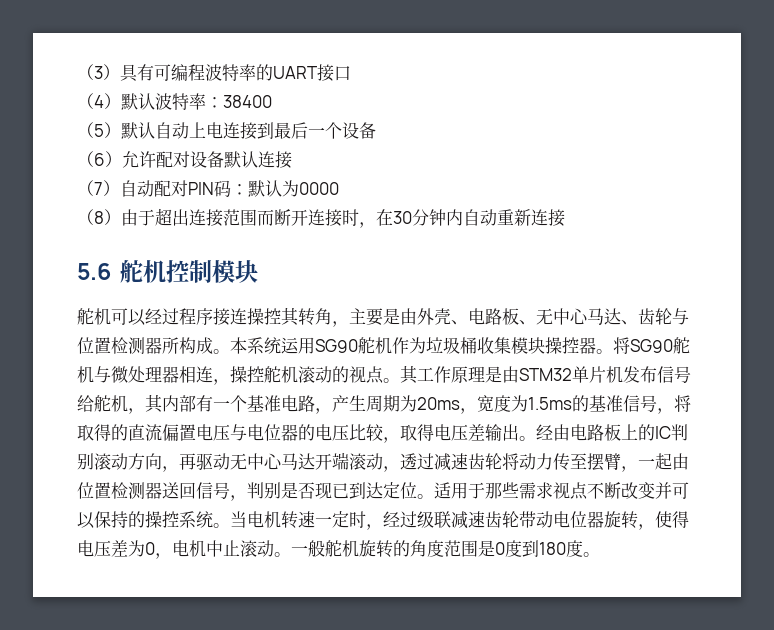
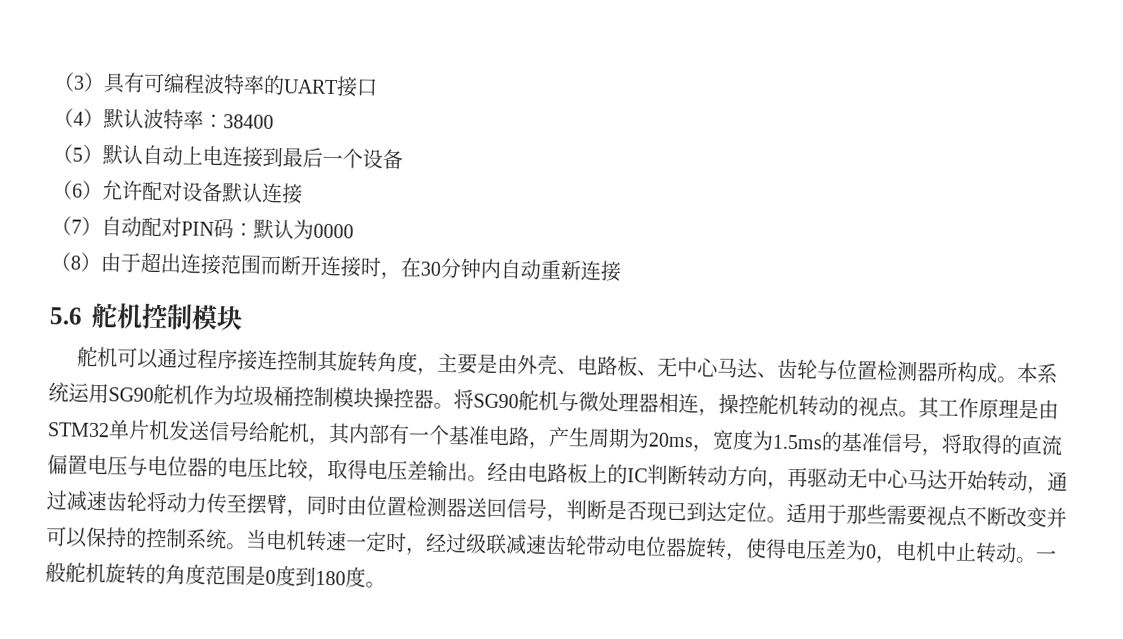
- 舵机可以经过程序接连操控其转角，主要是由外壳、电路板、无中心马达、齿轮与位置检测器所构成。
+ 舵机可以通过程序接连控制其旋转角度，主要是由外壳、电路板、无中心马达、齿轮与位置检测器所构成。
- 本系统运用SG90舵机作为垃圾桶收集模块操控器。
+ 本系统运用SG90舵机作为垃圾桶控制模块操控器。
- 将SG90舵机与微处理器相连，操控舵机滚动的视点。
+ 将SG90舵机与微处理器相连，操控舵机转动的视点。
- 其工作原理是由STM32单片机发布信号给舵机，其内部有一个基准电路，产生周期为20ms，宽度为1.5ms的基准信号，将取得的直流偏置电压与电位器的电压比较，取得电压差输出。
+ 其工作原理是由STM32单片机发送信号给舵机，其内部有一个基准电路，产生周期为20ms，宽度为1.5ms的基准信号，将取得的直流偏置电压与电位器的电压比较，取得电压差输出。
- 经由电路板上的IC判别滚动方向，再驱动无中心马达开端滚动，透过减速齿轮将动力传至摆臂，一起由位置检测器送回信号，判别是否现已到达定位。
+ 经由电路板上的IC判断转动方向，再驱动无中心马达开始转动，通过减速齿轮将动力传至摆臂，同时由位置检测器送回信号，判断是否现已到达定位。
- 适用于那些需求视点不断改变并可以保持的操控系统。
+ 适用于那些需要视点不断改变并可以保持的控制系统。
- 当电机转速一定时，经过级联减速齿轮带动电位器旋转，使得电压差为0，电机中止滚动。
+ 当电机转速一定时，经过级联减速齿轮带动电位器旋转，使得电压差为0，电机中止转动。

